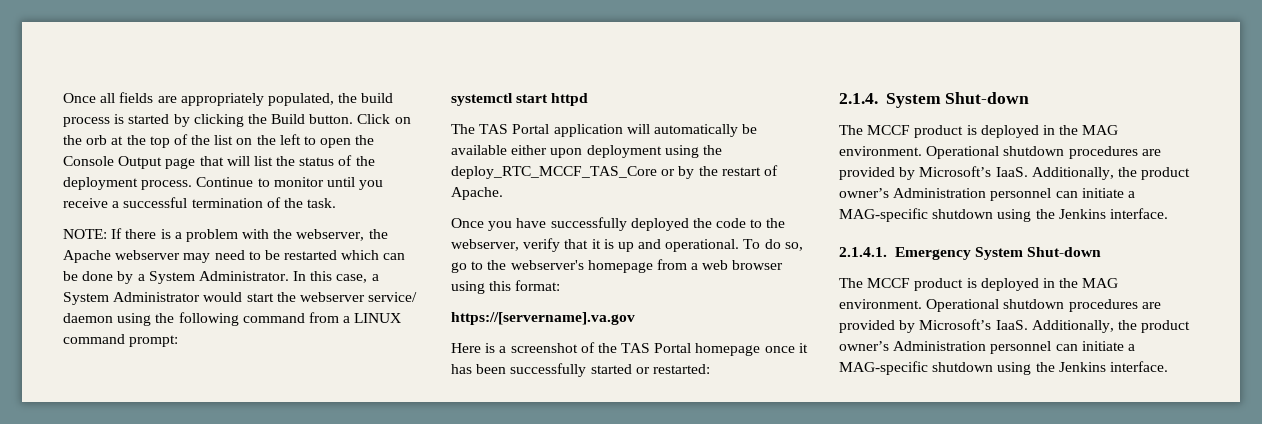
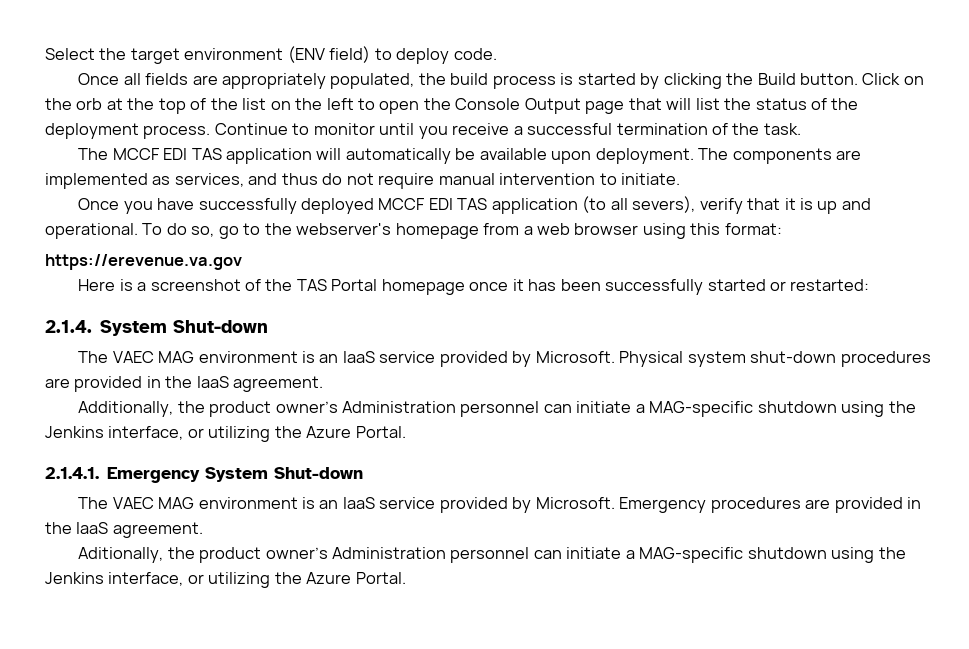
+ Select the target environment (ENV field) to deploy code.
- NOTE: If there is a problem with the webserver, the Apache webserver may need to be restarted which can be done by a System Administrator. In this case, a System Administrator would start the webserver service/ daemon using the following command from a LINUX command prompt:
- systemctl start httpd
- The TAS Portal application will automatically be available either upon deployment using the deploy_RTC_MCCF_TAS_Core or by the restart of Apache.
+ The MCCF EDI TAS application will automatically be available upon deployment. The components are implemented as services, and thus do not require manual intervention to initiate.
- Once you have successfully deployed the code to the webserver, verify that it is up and operational.
+ Once you have successfully deployed MCCF EDI TAS application (to all severs), verify that it is up and operational.
- https://[servername].va.gov
+ https://erevenue.va.gov
  2.1.4. System Shut-down
- The MCCF product is deployed in the MAG environment. Operational shutdown procedures are provided by Microsoft’s IaaS. Additionally, the product owner’s Administration personnel can initiate a MAG-specific shutdown using the Jenkins interface.
+ The VAEC MAG environment is an IaaS service provided by Microsoft. Physical system shut-down procedures are provided in the IaaS agreement.
+ Additionally, the product owner’s Administration personnel can initiate a MAG-specific shutdown using the Jenkins interface, or utilizing the Azure Portal.
  2.1.4.1. Emergency System Shut-down
- The MCCF product is deployed in the MAG environment. Operational shutdown procedures are provided by Microsoft’s IaaS. Additionally, the product owner’s Administration personnel can initiate a MAG-specific shutdown using the Jenkins interface.
+ The VAEC MAG environment is an IaaS service provided by Microsoft. Emergency procedures are provided in the IaaS agreement.
+ Aditionally, the product owner’s Administration personnel can initiate a MAG-specific shutdown using the Jenkins interface, or utilizing the Azure Portal.

